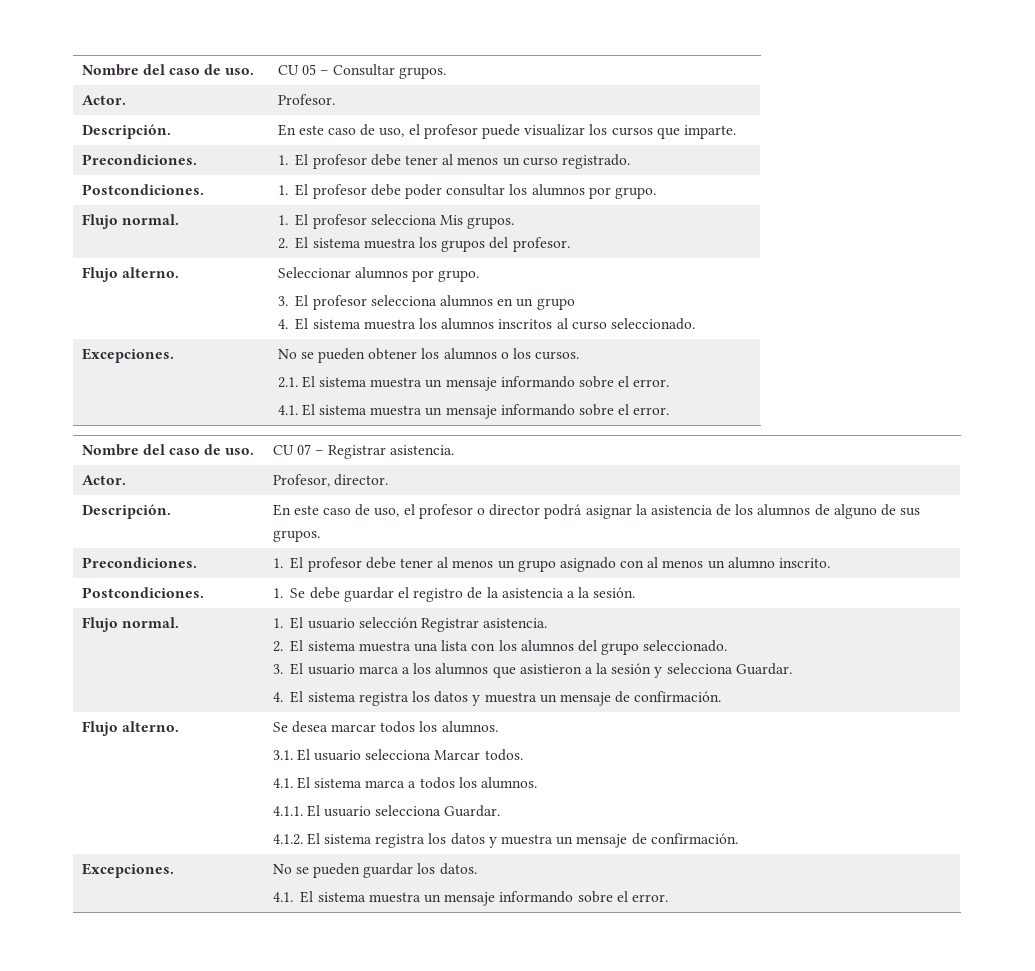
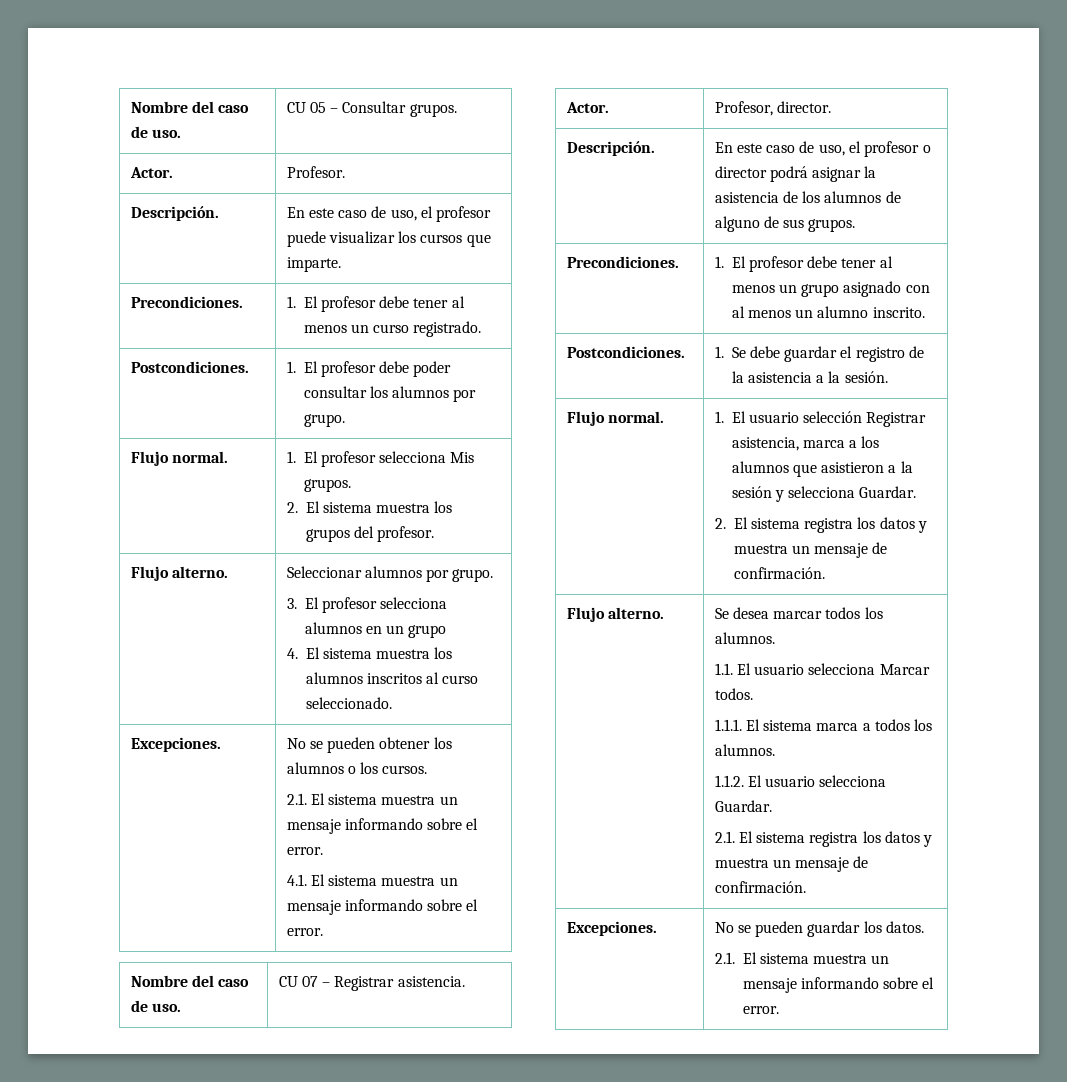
- 1. El usuario selección Registrar asistencia.
- 2. El sistema muestra una lista con los alumnos del grupo seleccionado.
- 3. El usuario marca a los alumnos que asistieron a la sesión y selecciona Guardar.
+ 1. El usuario selección Registrar asistencia, marca a los alumnos que asistieron a la sesión y selecciona Guardar.
- 4. El sistema registra los datos y muestra un mensaje de confirmación.
+ 2. El sistema registra los datos y muestra un mensaje de confirmación.
  Flujo alterno. | Se desea marcar todos los alumnos.
- 3.1. El usuario selecciona Marcar todos.
- 4.1. El sistema marca a todos los alumnos.
- 4.1.1. El usuario selecciona Guardar.
- 4.1.2. El sistema registra los datos y muestra un mensaje de confirmación.
+ 1.1. El usuario selecciona Marcar todos.
+ 1.1.1. El sistema marca a todos los alumnos.
+ 1.1.2. El usuario selecciona Guardar.
+ 2.1. El sistema registra los datos y muestra un mensaje de confirmación.
  Excepciones. | No se pueden guardar los datos.
- 4.1. El sistema muestra un mensaje informando sobre el error.
+ 2.1. El sistema muestra un mensaje informando sobre el error.

